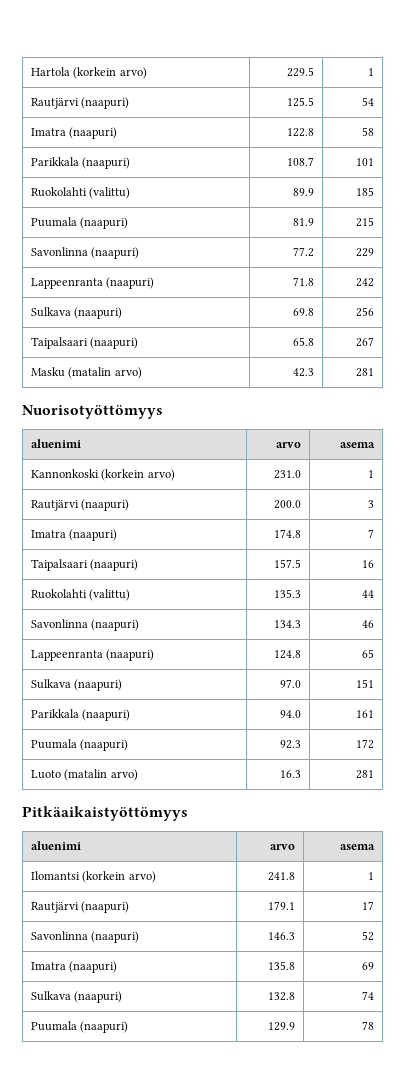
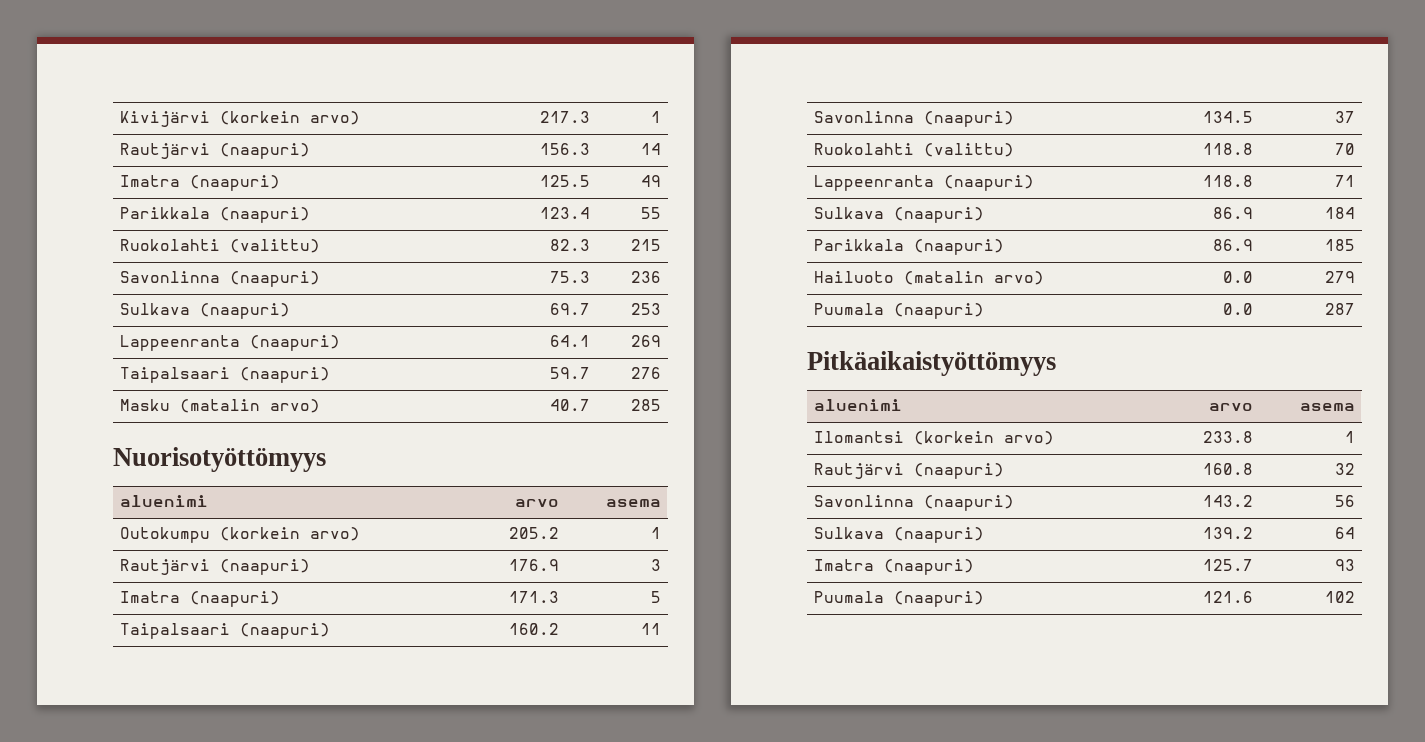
- Hartola (korkein arvo) | 229.5 | 1
- Rautjärvi (naapuri) | 125.5 | 54
- Imatra (naapuri) | 122.8 | 58
- Parikkala (naapuri) | 108.7 | 101
- Ruokolahti (valittu) | 89.9 | 185
- Puumala (naapuri) | 81.9 | 215
- Savonlinna (naapuri) | 77.2 | 229
- Lappeenranta (naapuri) | 71.8 | 242
- Sulkava (naapuri) | 69.8 | 256
- Taipalsaari (naapuri) | 65.8 | 267
+ Kivijärvi (korkein arvo) | 217.3 | 1
+ Rautjärvi (naapuri) | 156.3 | 14
+ Imatra (naapuri) | 125.5 | 49
+ Parikkala (naapuri) | 123.4 | 55
+ Ruokolahti (valittu) | 82.3 | 215
+ Savonlinna (naapuri) | 75.3 | 236
+ Sulkava (naapuri) | 69.7 | 253
+ Lappeenranta (naapuri) | 64.1 | 269
+ Taipalsaari (naapuri) | 59.7 | 276
- Masku (matalin arvo) | 42.3 | 281
+ Masku (matalin arvo) | 40.7 | 285
- Kannonkoski (korkein arvo) | 231.0 | 1
- Rautjärvi (naapuri) | 200.0 | 3
+ Outokumpu (korkein arvo) | 205.2 | 1
+ Rautjärvi (naapuri) | 176.9 | 3
- Imatra (naapuri) | 174.8 | 7
- Taipalsaari (naapuri) | 157.5 | 16
- Ruokolahti (valittu) | 135.3 | 44
- Savonlinna (naapuri) | 134.3 | 46
- Lappeenranta (naapuri) | 124.8 | 65
- Sulkava (naapuri) | 97.0 | 151
- Parikkala (naapuri) | 94.0 | 161
- Puumala (naapuri) | 92.3 | 172
- Luoto (matalin arvo) | 16.3 | 281
+ Imatra (naapuri) | 171.3 | 5
+ Taipalsaari (naapuri) | 160.2 | 11
+ Savonlinna (naapuri) | 134.5 | 37
+ Ruokolahti (valittu) | 118.8 | 70
+ Lappeenranta (naapuri) | 118.8 | 71
+ Sulkava (naapuri) | 86.9 | 184
+ Parikkala (naapuri) | 86.9 | 185
+ Hailuoto (matalin arvo) | 0.0 | 279
+ Puumala (naapuri) | 0.0 | 287
- Ilomantsi (korkein arvo) | 241.8 | 1
- Rautjärvi (naapuri) | 179.1 | 17
- Savonlinna (naapuri) | 146.3 | 52
- Imatra (naapuri) | 135.8 | 69
- Sulkava (naapuri) | 132.8 | 74
- Puumala (naapuri) | 129.9 | 78
+ Ilomantsi (korkein arvo) | 233.8 | 1
+ Rautjärvi (naapuri) | 160.8 | 32
+ Savonlinna (naapuri) | 143.2 | 56
+ Sulkava (naapuri) | 139.2 | 64
+ Imatra (naapuri) | 125.7 | 93
+ Puumala (naapuri) | 121.6 | 102

